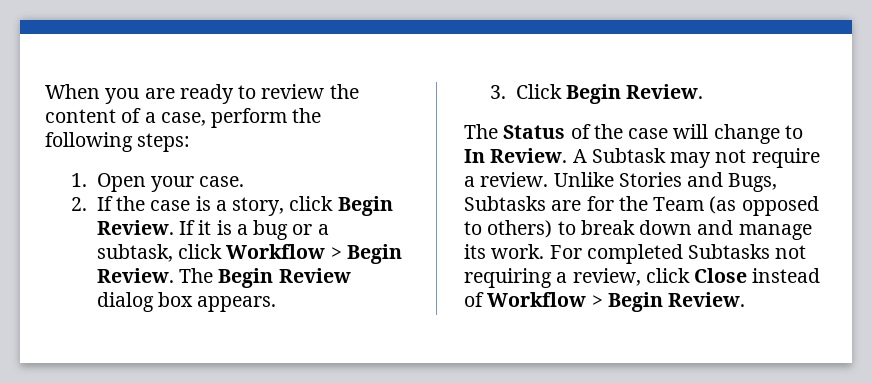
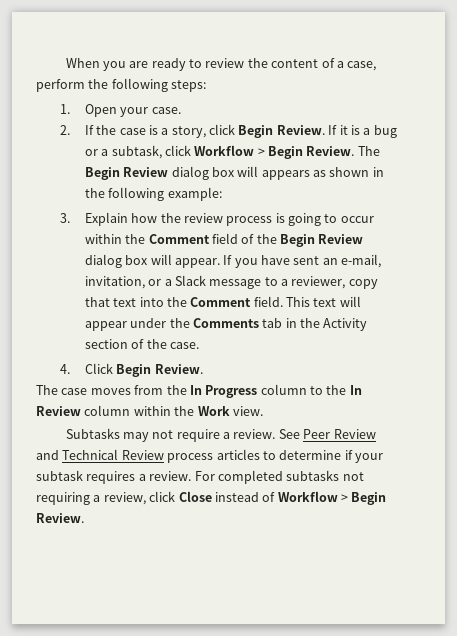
- The Begin Review dialog box appears.
- 3. Click Begin Review.
- The Status of the case will change to In Review. A Subtask may not require a review.
+ The Begin Review dialog box will appears as shown in the following example:
+ 3. Explain how the review process is going to occur within the Comment field of the Begin Review dialog box will appear. If you have sent an e-mail, invitation, or a Slack message to a reviewer, copy that text into the Comment field. This text will appear under the Comments tab in the Activity section of the case.
+ 4. Click Begin Review.
+ The case moves from the In Progress column to the In Review column within the Work view.
+ Subtasks may not require a review.
- Unlike Stories and Bugs, Subtasks are for the Team (as opposed to others) to break down and manage its work.
+ See Peer Review and Technical Review process articles to determine if your subtask requires a review.
- For completed Subtasks not requiring a review, click Close instead of Workflow > Begin Review.
+ For completed subtasks not requiring a review, click Close instead of Workflow > Begin Review.

